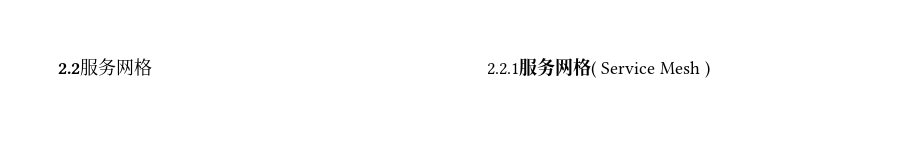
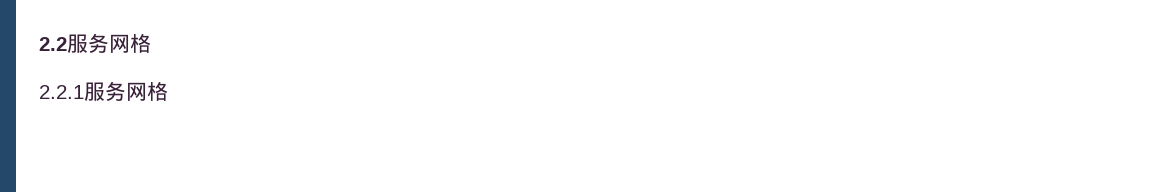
- 2.2.1服务网格( Service Mesh )
+ 2.2.1服务网格

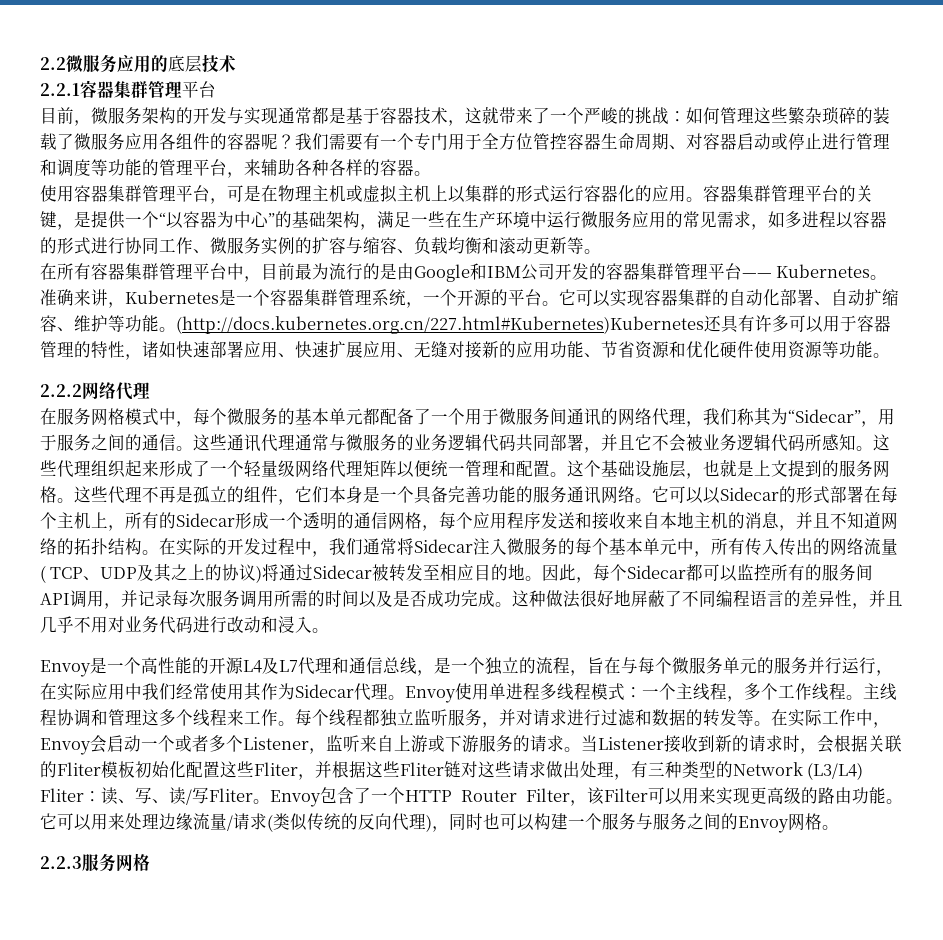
- 2.2服务网格
- 2.2.1服务网格
+ 2.2微服务应用的底层技术
+ 2.2.1容器集群管理平台
+ 目前，微服务架构的开发与实现通常都是基于容器技术，这就带来了一个严峻的挑战：如何管理这些繁杂琐碎的装载了微服务应用各组件的容器呢？我们需要有一个专门用于全方位管控容器生命周期、对容器启动或停止进行管理和调度等功能的管理平台，来辅助各种各样的容器。
+ 使用容器集群管理平台，可是在物理主机或虚拟主机上以集群的形式运行容器化的应用。容器集群管理平台的关键，是提供一个“以容器为中心”的基础架构，满足一些在生产环境中运行微服务应用的常见需求，如多进程以容器的形式进行协同工作、微服务实例的扩容与缩容、负载均衡和滚动更新等。
+ 在所有容器集群管理平台中，目前最为流行的是由Google和IBM公司开发的容器集群管理平台—— Kubernetes。准确来讲，Kubernetes是一个容器集群管理系统，一个开源的平台。它可以实现容器集群的自动化部署、自动扩缩容、维护等功能。(http://docs.kubernetes.org.cn/227.html#Kubernetes)Kubernetes还具有许多可以用于容器管理的特性，诸如快速部署应用、快速扩展应用、无缝对接新的应用功能、节省资源和优化硬件使用资源等功能。
+ 2.2.2网络代理
+ 在服务网格模式中，每个微服务的基本单元都配备了一个用于微服务间通讯的网络代理，我们称其为“Sidecar”，用于服务之间的通信。这些通讯代理通常与微服务的业务逻辑代码共同部署，并且它不会被业务逻辑代码所感知。这些代理组织起来形成了一个轻量级网络代理矩阵以便统一管理和配置。这个基础设施层，也就是上文提到的服务网格。这些代理不再是孤立的组件，它们本身是一个具备完善功能的服务通讯网络。它可以以Sidecar的形式部署在每个主机上，所有的Sidecar形成一个透明的通信网格，每个应用程序发送和接收来自本地主机的消息，并且不知道网络的拓扑结构。在实际的开发过程中，我们通常将Sidecar注入微服务的每个基本单元中，所有传入传出的网络流量( TCP、UDP及其之上的协议)将通过Sidecar被转发至相应目的地。因此，每个Sidecar都可以监控所有的服务间API调用，并记录每次服务调用所需的时间以及是否成功完成。这种做法很好地屏蔽了不同编程语言的差异性，并且几乎不用对业务代码进行改动和浸入。
+ Envoy是一个高性能的开源L4及L7代理和通信总线，是一个独立的流程，旨在与每个微服务单元的服务并行运行，在实际应用中我们经常使用其作为Sidecar代理。Envoy使用单进程多线程模式：一个主线程，多个工作线程。主线程协调和管理这多个线程来工作。每个线程都独立监听服务，并对请求进行过滤和数据的转发等。在实际工作中，Envoy会启动一个或者多个Listener，监听来自上游或下游服务的请求。当Listener接收到新的请求时，会根据关联的Fliter模板初始化配置这些Fliter，并根据这些Fliter链对这些请求做出处理，有三种类型的Network (L3/L4) Fliter：读、写、读/写Fliter。Envoy包含了一个HTTP Router Filter，该Filter可以用来实现更高级的路由功能。它可以用来处理边缘流量/请求(类似传统的反向代理)，同时也可以构建一个服务与服务之间的Envoy网格。
+ 2.2.3服务网格

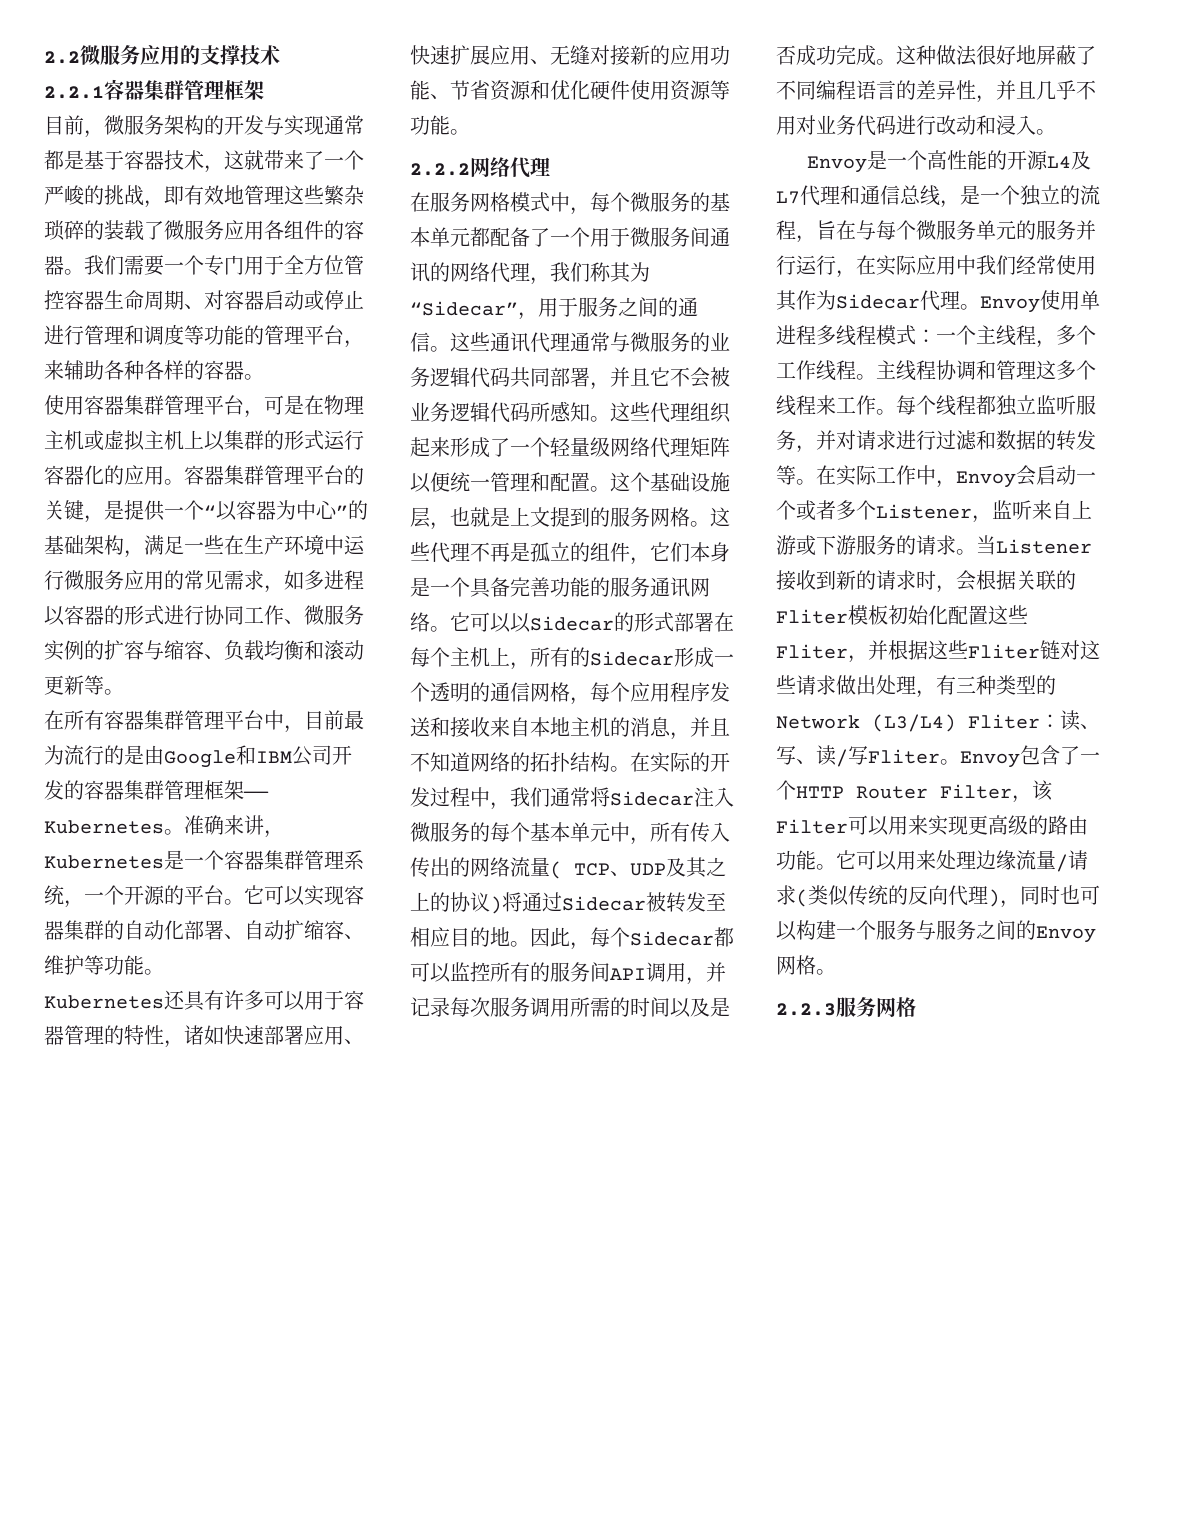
- 2.2微服务应用的底层技术
+ 2.2微服务应用的支撑技术
- 2.2.1容器集群管理平台
+ 2.2.1容器集群管理框架
- 目前，微服务架构的开发与实现通常都是基于容器技术，这就带来了一个严峻的挑战：如何管理这些繁杂琐碎的装载了微服务应用各组件的容器呢？
+ 目前，微服务架构的开发与实现通常都是基于容器技术，这就带来了一个严峻的挑战，即有效地管理这些繁杂琐碎的装载了微服务应用各组件的容器。
- 我们需要有一个专门用于全方位管控容器生命周期、对容器启动或停止进行管理和调度等功能的管理平台，来辅助各种各样的容器。
+ 我们需要一个专门用于全方位管控容器生命周期、对容器启动或停止进行管理和调度等功能的管理平台，来辅助各种各样的容器。
- 在所有容器集群管理平台中，目前最为流行的是由Google和IBM公司开发的容器集群管理平台—— Kubernetes。
+ 在所有容器集群管理平台中，目前最为流行的是由Google和IBM公司开发的容器集群管理框架—— Kubernetes。
- 它可以实现容器集群的自动化部署、自动扩缩容、维护等功能。(http://docs.kubernetes.org.cn/227.html#Kubernetes)Kubernetes还具有许多可以用于容器管理的特性，诸如快速部署应用、快速扩展应用、无缝对接新的应用功能、节省资源和优化硬件使用资源等功能。
+ 它可以实现容器集群的自动化部署、自动扩缩容、维护等功能。
+ Kubernetes还具有许多可以用于容器管理的特性，诸如快速部署应用、快速扩展应用、无缝对接新的应用功能、节省资源和优化硬件使用资源等功能。

